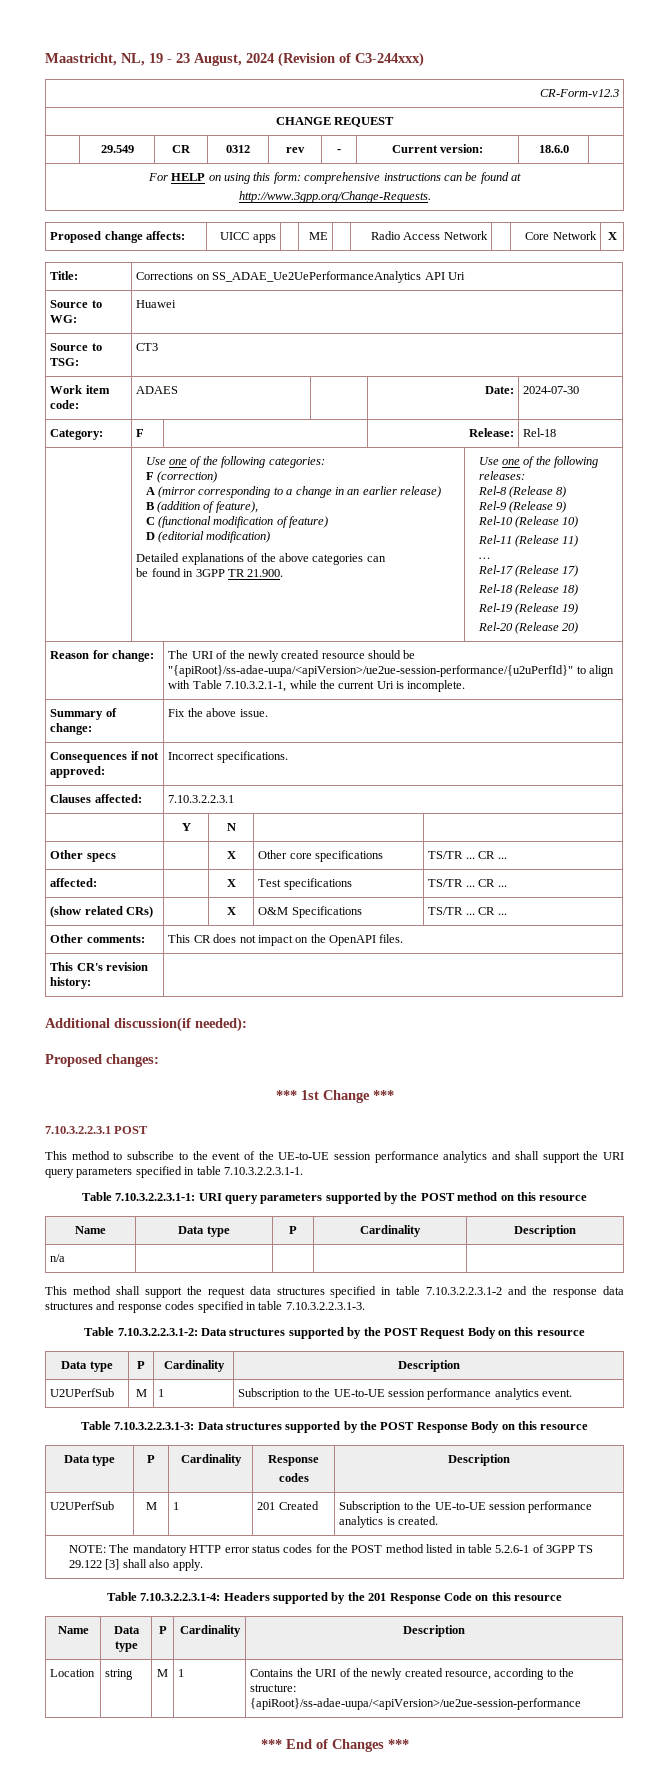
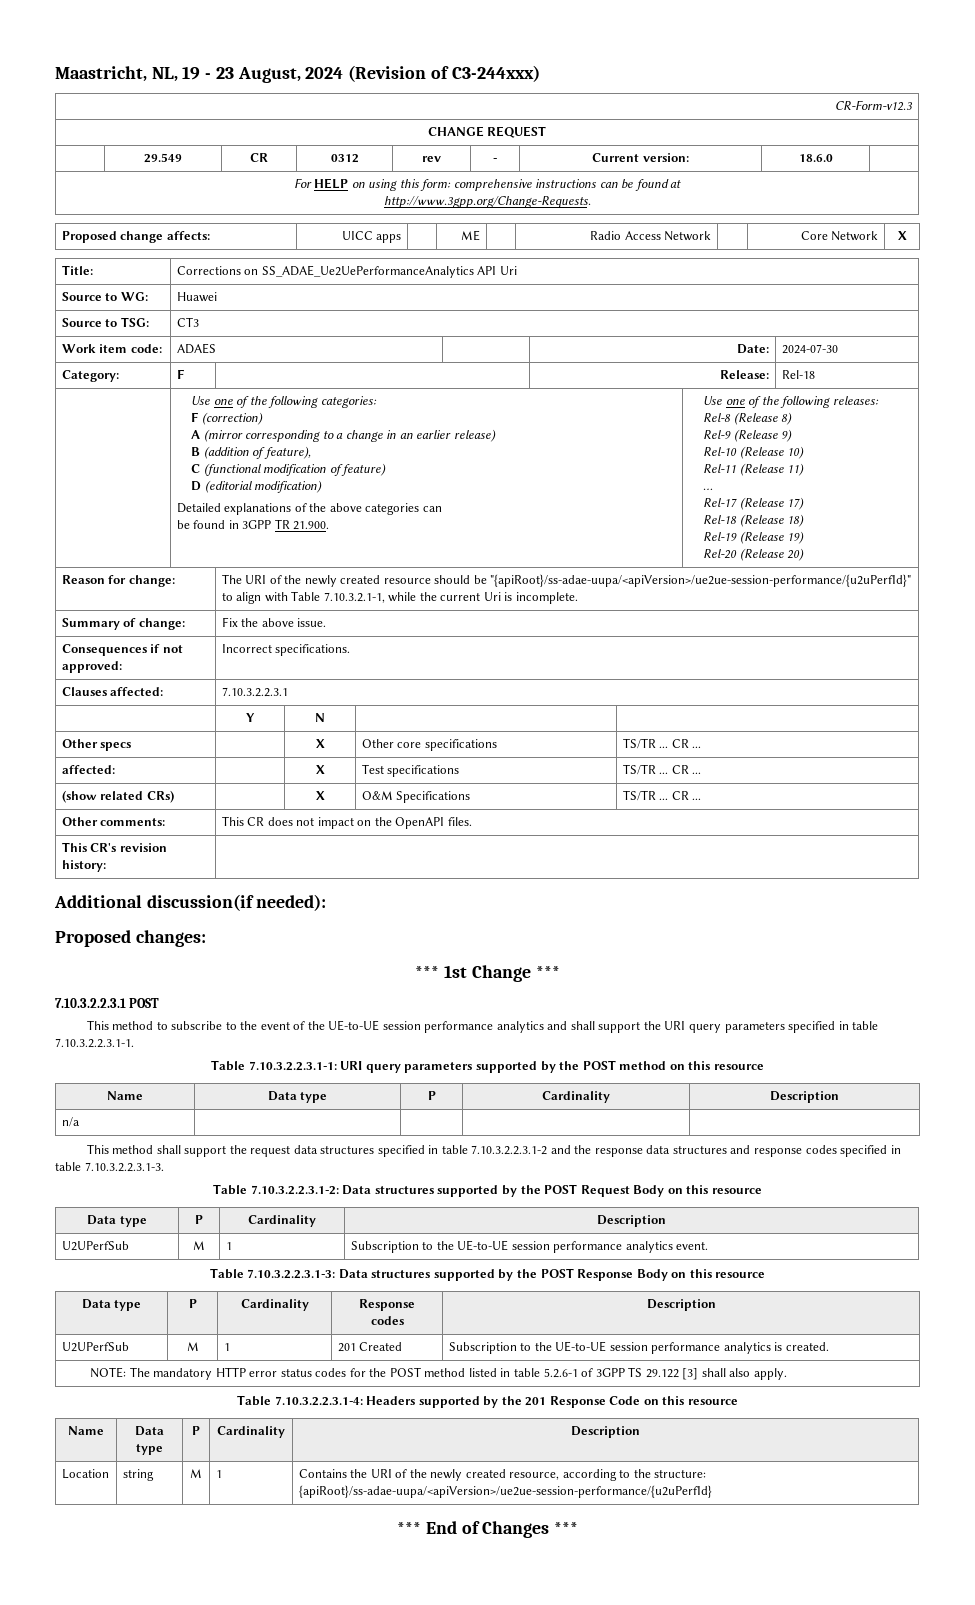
- Location | string | M | 1 | Contains the URI of the newly created resource, according to the structure: {apiRoot}/ss-adae-uupa/<apiVersion>/ue2ue-session-performance
+ Location | string | M | 1 | Contains the URI of the newly created resource, according to the structure: {apiRoot}/ss-adae-uupa/<apiVersion>/ue2ue-session-performance/{u2uPerfId}

